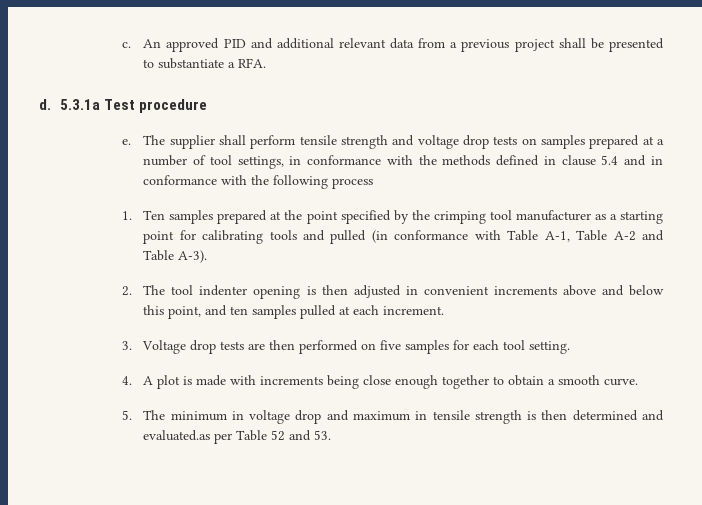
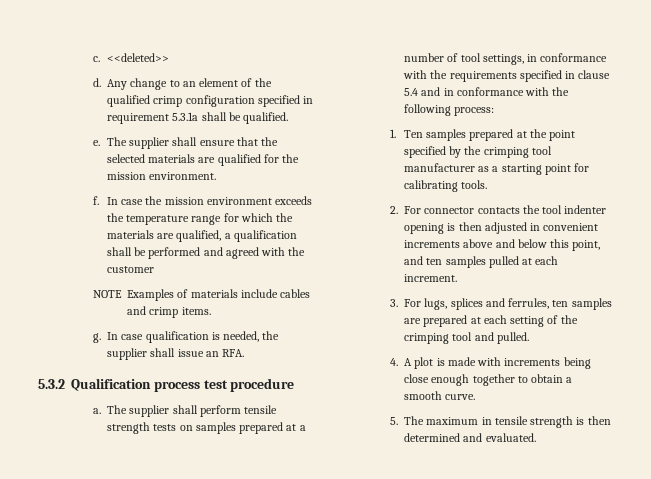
- An approved PID and additional relevant data from a previous project shall be presented to substantiate a RFA.
- d. 5.3.1a Test procedure
+ <<deleted>>
+ d. Any change to an element of the qualified crimp configuration specified in requirement 5.3.1a shall be qualified.
+ e. The supplier shall ensure that the selected materials are qualified for the mission environment.
+ f. In case the mission environment exceeds the temperature range for which the materials are qualified, a qualification shall be performed and agreed with the customer
+ NOTE Examples of materials include cables and crimp items.
+ g. In case qualification is needed, the supplier shall issue an RFA.
+ 5.3.2 Qualification process test procedure
- e.
+ a.
- The supplier shall perform tensile strength and voltage drop tests on samples prepared at a number of tool settings, in conformance with the methods defined in clause 5.4 and in conformance with the following process
+ The supplier shall perform tensile strength tests on samples prepared at a number of tool settings, in conformance with the requirements specified in clause 5.4 and in conformance with the following process:
- 1. Ten samples prepared at the point specified by the crimping tool manufacturer as a starting point for calibrating tools and pulled (in conformance with Table A-1, Table A-2 and Table A-3).
- 2. The tool indenter opening is then adjusted in convenient increments above and below this point, and ten samples pulled at each increment.
+ 1. Ten samples prepared at the point specified by the crimping tool manufacturer as a starting point for calibrating tools.
+ 2. For connector contacts the tool indenter opening is then adjusted in convenient increments above and below this point, and ten samples pulled at each increment.
- 3. Voltage drop tests are then performed on five samples for each tool setting.
+ 3. For lugs, splices and ferrules, ten samples are prepared at each setting of the crimping tool and pulled.
- 5. The minimum in voltage drop and maximum in tensile strength is then determined and evaluated.as per Table 52 and 53.
+ 5. The maximum in tensile strength is then determined and evaluated.

